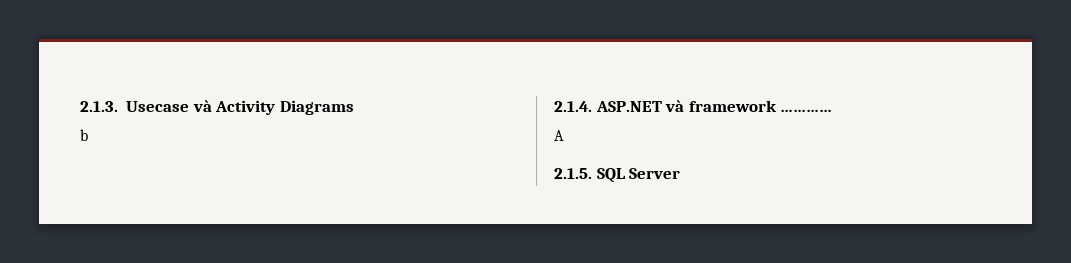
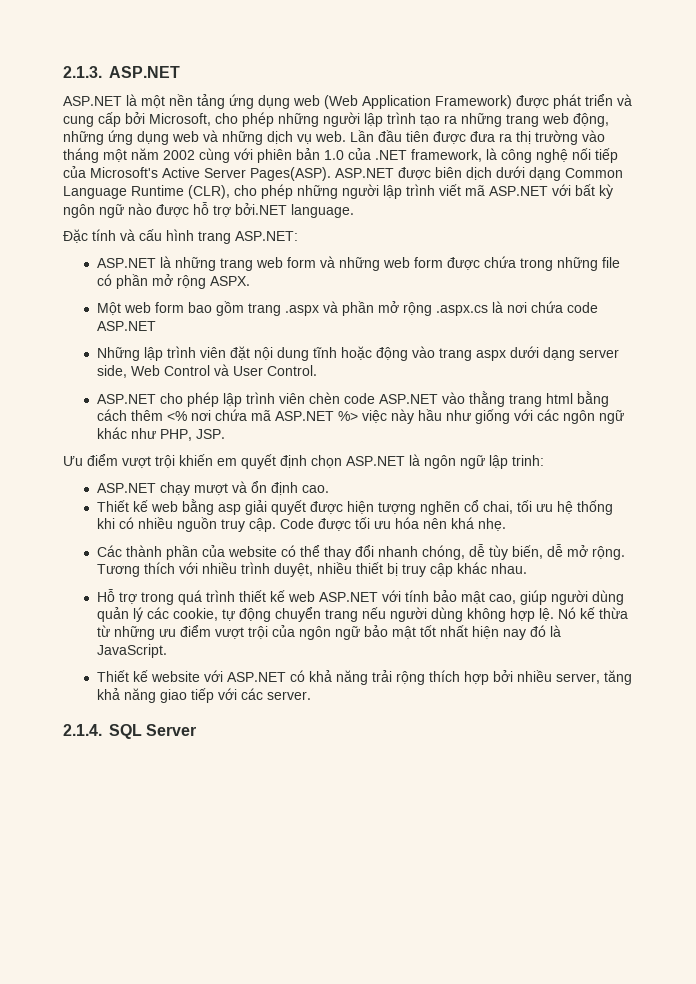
- 2.1.3. Usecase và Activity Diagrams
- b
- 2.1.4. ASP.NET và framework …………
- A
- 2.1.5. SQL Server
+ 2.1.3. ASP.NET
+ ASP.NET là một nền tảng ứng dụng web (Web Application Framework) được phát triển và cung cấp bởi Microsoft, cho phép những người lập trình tạo ra những trang web động, những ứng dụng web và những dịch vụ web. Lần đầu tiên được đưa ra thị trường vào tháng một năm 2002 cùng với phiên bản 1.0 của .NET framework, là công nghệ nối tiếp của Microsoft's Active Server Pages(ASP). ASP.NET được biên dịch dưới dạng Common Language Runtime (CLR), cho phép những người lập trình viết mã ASP.NET với bất kỳ ngôn ngữ nào được hỗ trợ bởi.NET language.
+ Đặc tính và cấu hình trang ASP.NET:
+ ASP.NET là những trang web form và những web form được chứa trong những file có phần mở rộng ASPX.
+ Một web form bao gồm trang .aspx và phần mở rộng .aspx.cs là nơi chứa code ASP.NET
+ Những lập trình viên đặt nội dung tĩnh hoặc động vào trang aspx dưới dạng server side, Web Control và User Control.
+ ASP.NET cho phép lập trình viên chèn code ASP.NET vào thằng trang html bằng cách thêm <% nơi chứa mã ASP.NET %> việc này hầu như giống với các ngôn ngữ khác như PHP, JSP.
+ Ưu điểm vượt trội khiến em quyết định chọn ASP.NET là ngôn ngữ lập trinh:
+ ASP.NET chạy mượt và ổn định cao.
+ Thiết kế web bằng asp giải quyết được hiện tượng nghẽn cổ chai, tối ưu hệ thống khi có nhiều nguồn truy cập. Code được tối ưu hóa nên khá nhẹ.
+ Các thành phần của website có thể thay đổi nhanh chóng, dễ tùy biến, dễ mở rộng. Tương thích với nhiều trình duyệt, nhiều thiết bị truy cập khác nhau.
+ Hỗ trợ trong quá trình thiết kế web ASP.NET với tính bảo mật cao, giúp người dùng quản lý các cookie, tự động chuyển trang nếu người dùng không hợp lệ. Nó kế thừa từ những ưu điểm vượt trội của ngôn ngữ bảo mật tốt nhất hiện nay đó là JavaScript.
+ Thiết kế website với ASP.NET có khả năng trải rộng thích hợp bởi nhiều server, tăng khả năng giao tiếp với các server.
+ 2.1.4. SQL Server

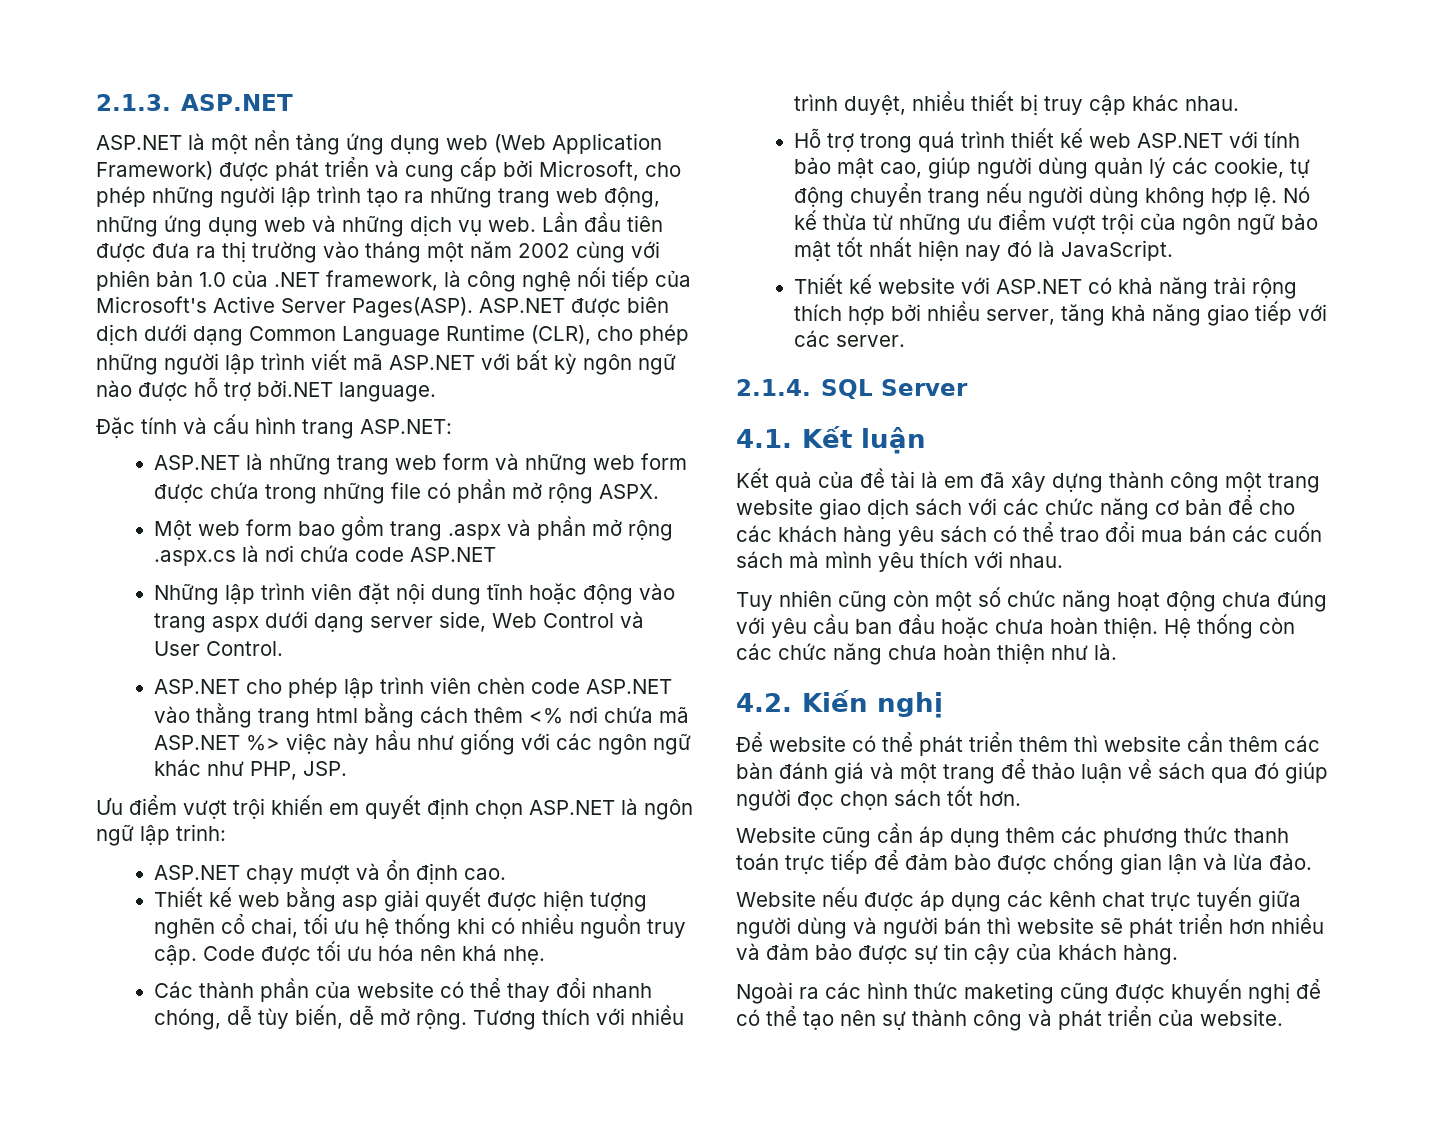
+ 4.1. Kết luận
+ Kết quả của đề tài là em đã xây dựng thành công một trang website giao dịch sách với các chức năng cơ bản để cho các khách hàng yêu sách có thể trao đổi mua bán các cuốn sách mà mình yêu thích với nhau.
+ Tuy nhiên cũng còn một số chức năng hoạt động chưa đúng với yêu cầu ban đầu hoặc chưa hoàn thiện. Hệ thống còn các chức năng chưa hoàn thiện như là.
+ 4.2. Kiến nghị
+ Để website có thể phát triển thêm thì website cần thêm các bàn đánh giá và một trang để thảo luận về sách qua đó giúp người đọc chọn sách tốt hơn.
+ Website cũng cần áp dụng thêm các phương thức thanh toán trực tiếp để đảm bào được chống gian lận và lừa đảo.
+ Website nếu được áp dụng các kênh chat trực tuyến giữa người dùng và người bán thì website sẽ phát triển hơn nhiều và đảm bảo được sự tin cậy của khách hàng.
+ Ngoài ra các hình thức maketing cũng được khuyến nghị để có thể tạo nên sự thành công và phát triển của website.

